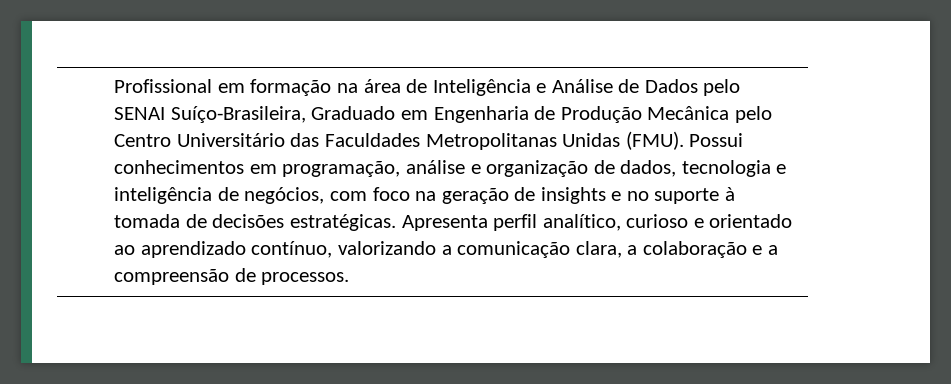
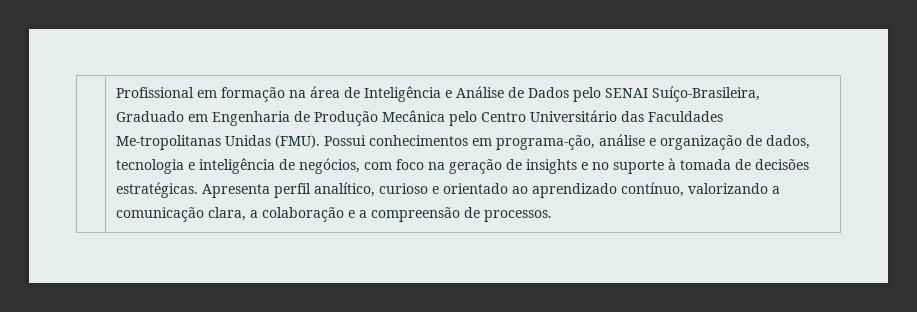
- Profissional em formação na área de Inteligência e Análise de Dados pelo SENAI Suíço-Brasileira, Graduado em Engenharia de Produção Mecânica pelo Centro Universitário das Faculdades Metropolitanas Unidas (FMU).
+ Profissional em formação na área de Inteligência e Análise de Dados pelo SENAI Suíço-Brasileira, Graduado em Engenharia de Produção Mecânica pelo Centro Universitário das Faculdades Me-tropolitanas Unidas (FMU).
- Possui conhecimentos em programação, análise e organização de dados, tecnologia e inteligência de negócios, com foco na geração de insights e no suporte à tomada de decisões estratégicas.
+ Possui conhecimentos em programa-ção, análise e organização de dados, tecnologia e inteligência de negócios, com foco na geração de insights e no suporte à tomada de decisões estratégicas.

